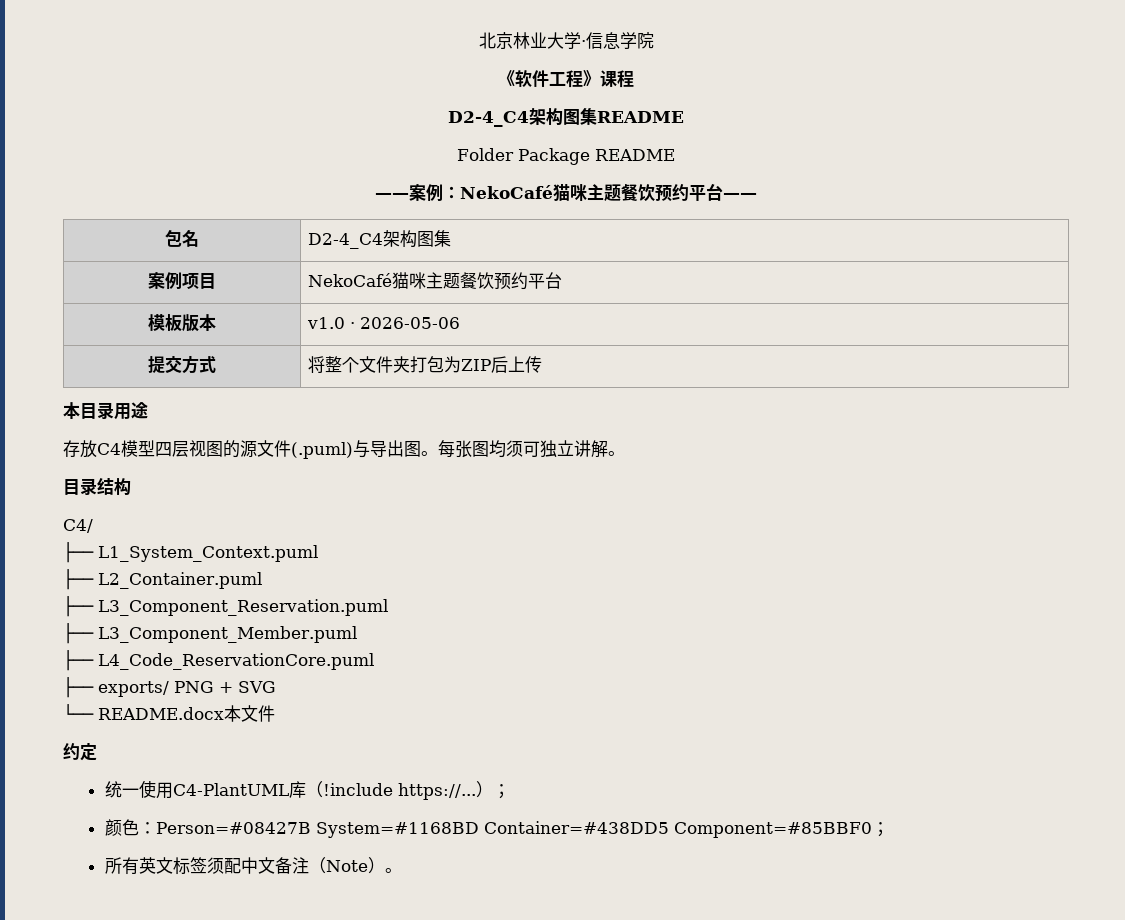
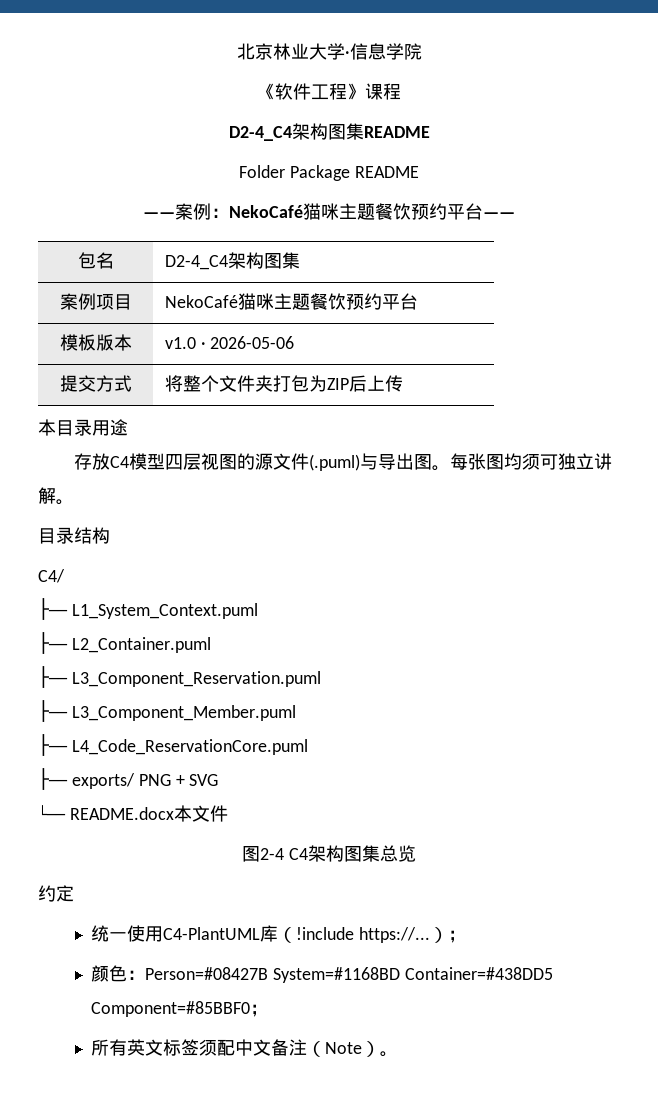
+ 图2-4 C4架构图集总览

